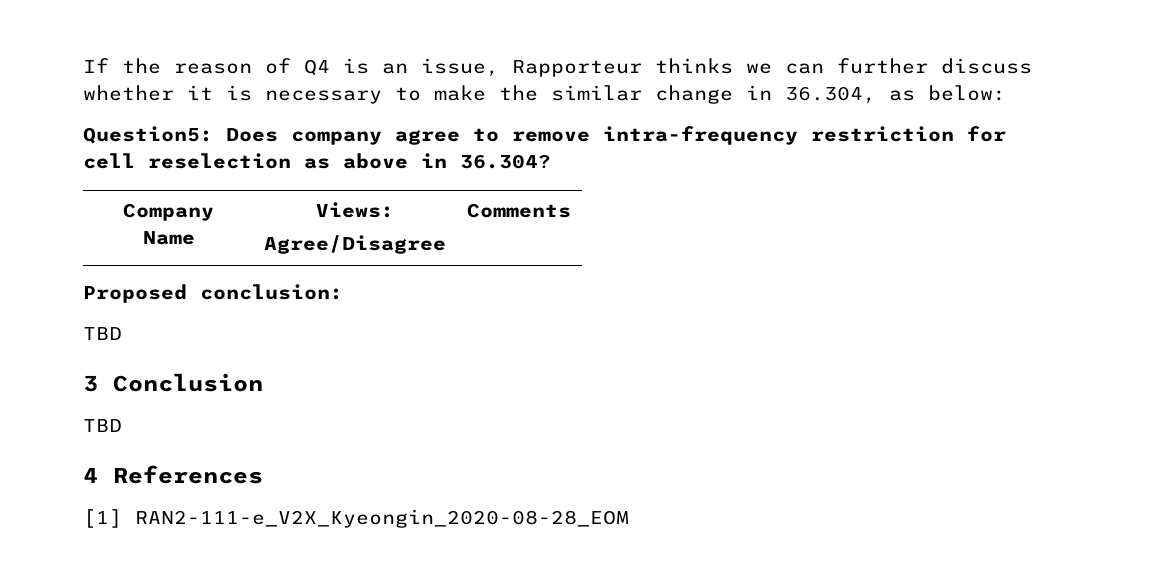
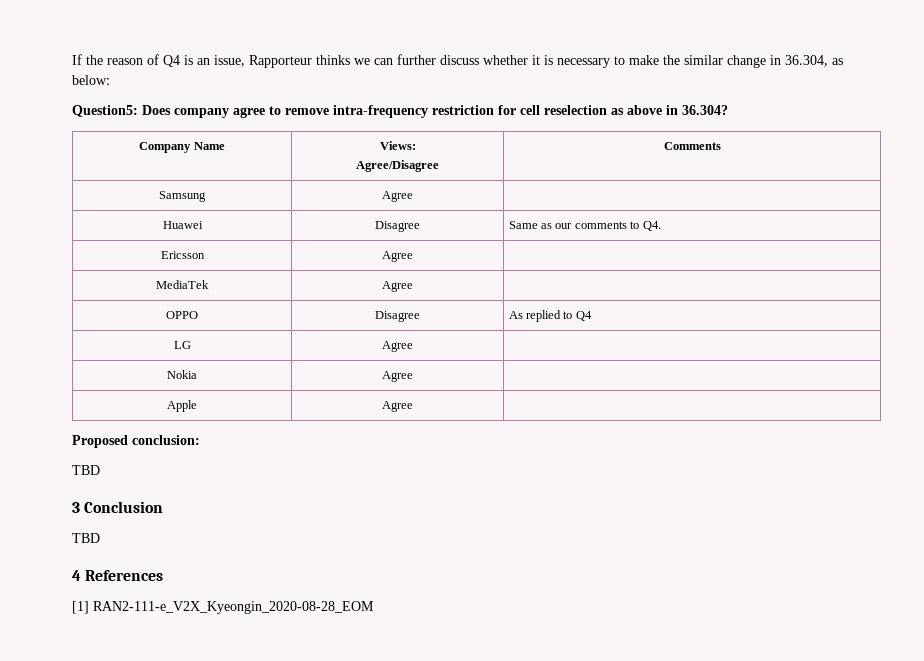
+ Samsung | Agree |
+ Huawei | Disagree | Same as our comments to Q4.
+ Ericsson | Agree |
+ MediaTek | Agree |
+ OPPO | Disagree | As replied to Q4
+ LG | Agree |
+ Nokia | Agree |
+ Apple | Agree |

